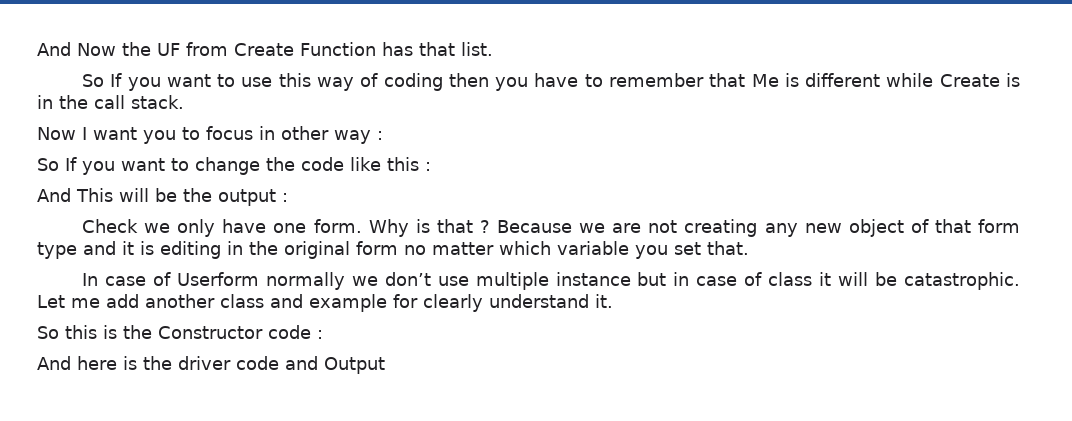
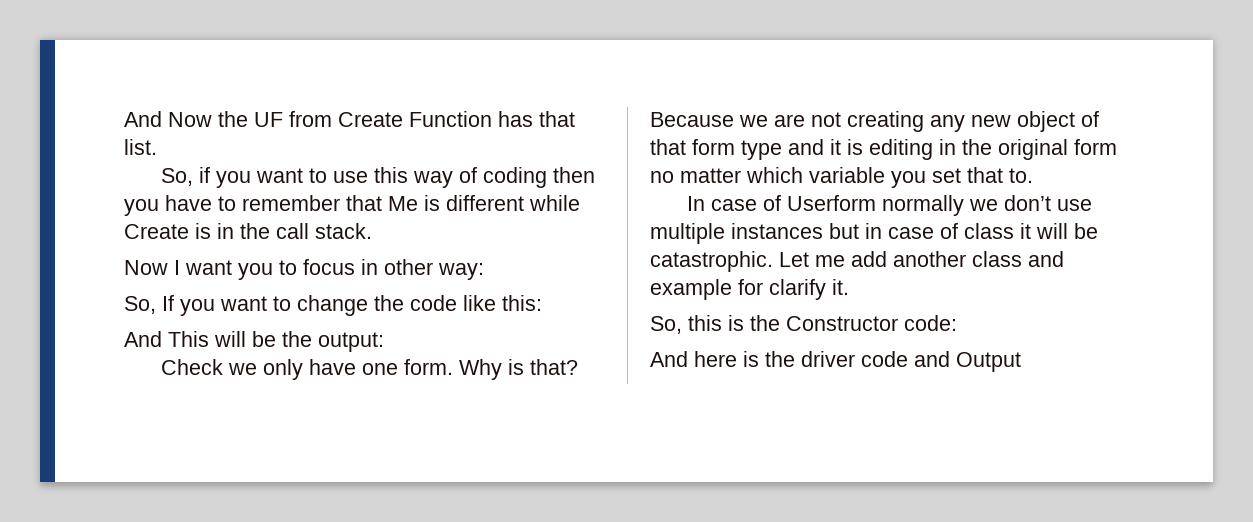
- So If you want to use this way of coding then you have to remember that Me is different while Create is in the call stack.
+ So, if you want to use this way of coding then you have to remember that Me is different while Create is in the call stack.
- Now I want you to focus in other way :
- So If you want to change the code like this :
+ Now I want you to focus in other way:
+ So, If you want to change the code like this:
- And This will be the output :
+ And This will be the output:
- Why is that ?
+ Why is that?
- Because we are not creating any new object of that form type and it is editing in the original form no matter which variable you set that.
+ Because we are not creating any new object of that form type and it is editing in the original form no matter which variable you set that to.
- In case of Userform normally we don’t use multiple instance but in case of class it will be catastrophic.
+ In case of Userform normally we don’t use multiple instances but in case of class it will be catastrophic.
- Let me add another class and example for clearly understand it.
+ Let me add another class and example for clarify it.
- So this is the Constructor code :
+ So, this is the Constructor code:

